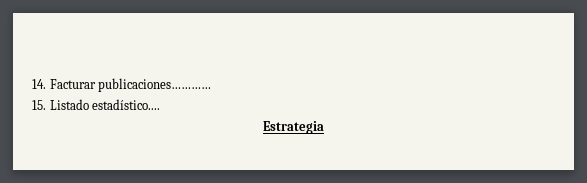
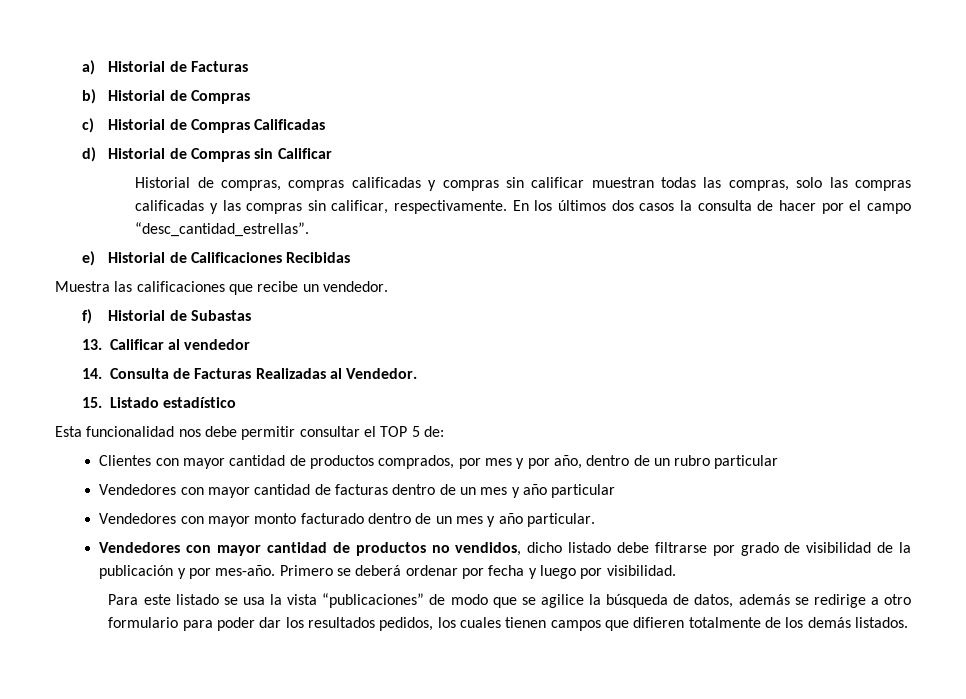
- 14. Facturar publicaciones…………
- 15. Listado estadístico....
- Estrategia
+ a) Historial de Facturas
+ b) Historial de Compras
+ c) Historial de Compras Calificadas
+ d) Historial de Compras sin Calificar
+ Historial de compras, compras calificadas y compras sin calificar muestran todas las compras, solo las compras calificadas y las compras sin calificar, respectivamente. En los últimos dos casos la consulta de hacer por el campo “desc_cantidad_estrellas”.
+ e) Historial de Calificaciones Recibidas
+ Muestra las calificaciones que recibe un vendedor.
+ f) Historial de Subastas
+ 13. Calificar al vendedor
+ 14. Consulta de Facturas Realizadas al Vendedor.
+ 15. Listado estadístico
+ Esta funcionalidad nos debe permitir consultar el TOP 5 de:
+ Clientes con mayor cantidad de productos comprados, por mes y por año, dentro de un rubro particular
+ Vendedores con mayor cantidad de facturas dentro de un mes y año particular
+ Vendedores con mayor monto facturado dentro de un mes y año particular.
+ Vendedores con mayor cantidad de productos no vendidos, dicho listado debe filtrarse por grado de visibilidad de la publicación y por mes-año. Primero se deberá ordenar por fecha y luego por visibilidad.
+ Para este listado se usa la vista “publicaciones” de modo que se agilice la búsqueda de datos, además se redirige a otro formulario para poder dar los resultados pedidos, los cuales tienen campos que difieren totalmente de los demás listados.

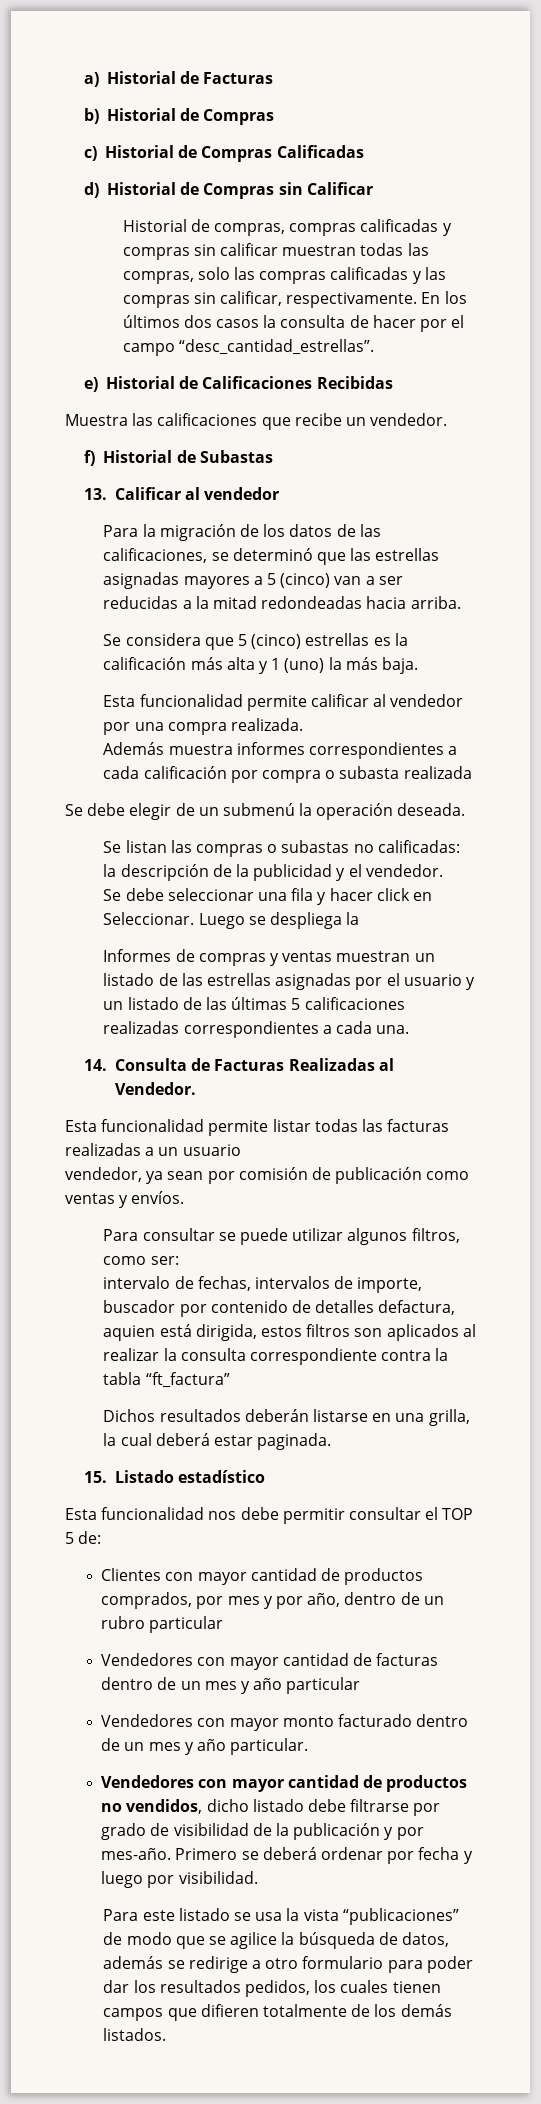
+ Para la migración de los datos de las calificaciones, se determinó que las estrellas asignadas mayores a 5 (cinco) van a ser reducidas a la mitad redondeadas hacia arriba.
+ Se considera que 5 (cinco) estrellas es la calificación más alta y 1 (uno) la más baja.
+ Esta funcionalidad permite calificar al vendedor por una compra realizada.
+ Además muestra informes correspondientes a cada calificación por compra o subasta realizada
+ Se debe elegir de un submenú la operación deseada.
+ Se listan las compras o subastas no calificadas: la descripción de la publicidad y el vendedor.
+ Se debe seleccionar una fila y hacer click en Seleccionar. Luego se despliega la
+ Informes de compras y ventas muestran un listado de las estrellas asignadas por el usuario y un listado de las últimas 5 calificaciones realizadas correspondientes a cada una.
+ Esta funcionalidad permite listar todas las facturas realizadas a un usuario
+ vendedor, ya sean por comisión de publicación como ventas y envíos.
+ Para consultar se puede utilizar algunos filtros, como ser:
+ intervalo de fechas, intervalos de importe, buscador por contenido de detalles defactura, aquien está dirigida, estos filtros son aplicados al realizar la consulta correspondiente contra la tabla “ft_factura”
+ Dichos resultados deberán listarse en una grilla, la cual deberá estar paginada.

